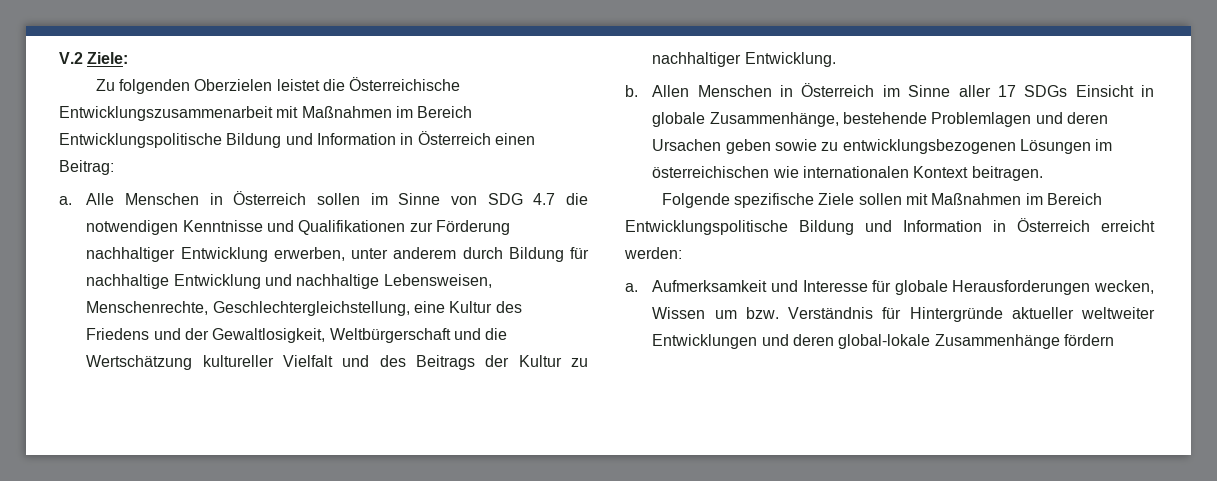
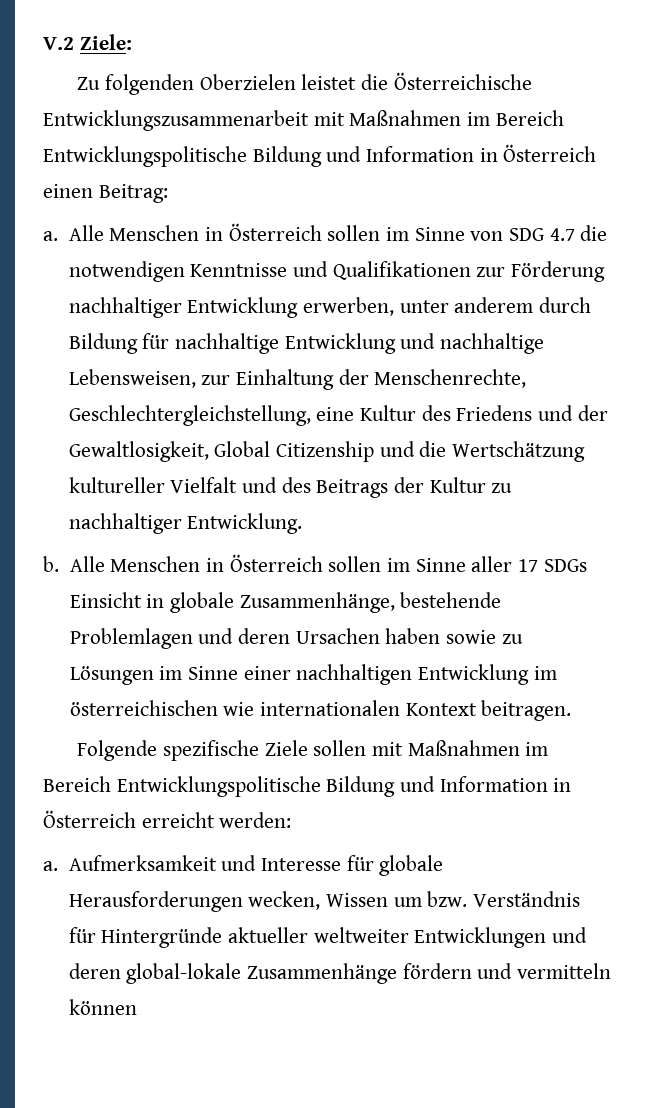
- Alle Menschen in Österreich sollen im Sinne von SDG 4.7 die notwendigen Kenntnisse und Qualifikationen zur Förderung nachhaltiger Entwicklung erwerben, unter anderem durch Bildung für nachhaltige Entwicklung und nachhaltige Lebensweisen, Menschenrechte, Geschlechtergleichstellung, eine Kultur des Friedens und der Gewaltlosigkeit, Weltbürgerschaft und die Wertschätzung kultureller Vielfalt und des Beitrags der Kultur zu nachhaltiger Entwicklung.
+ Alle Menschen in Österreich sollen im Sinne von SDG 4.7 die notwendigen Kenntnisse und Qualifikationen zur Förderung nachhaltiger Entwicklung erwerben, unter anderem durch Bildung für nachhaltige Entwicklung und nachhaltige Lebensweisen, zur Einhaltung der Menschenrechte, Geschlechtergleichstellung, eine Kultur des Friedens und der Gewaltlosigkeit, Global Citizenship und die Wertschätzung kultureller Vielfalt und des Beitrags der Kultur zu nachhaltiger Entwicklung.
- Allen Menschen in Österreich im Sinne aller 17 SDGs Einsicht in globale Zusammenhänge, bestehende Problemlagen und deren Ursachen geben sowie zu entwicklungsbezogenen Lösungen im österreichischen wie internationalen Kontext beitragen.
+ Alle Menschen in Österreich sollen im Sinne aller 17 SDGs Einsicht in globale Zusammenhänge, bestehende Problemlagen und deren Ursachen haben sowie zu Lösungen im Sinne einer nachhaltigen Entwicklung im österreichischen wie internationalen Kontext beitragen.
- Aufmerksamkeit und Interesse für globale Herausforderungen wecken, Wissen um bzw. Verständnis für Hintergründe aktueller weltweiter Entwicklungen und deren global-lokale Zusammenhänge fördern
+ Aufmerksamkeit und Interesse für globale Herausforderungen wecken, Wissen um bzw. Verständnis für Hintergründe aktueller weltweiter Entwicklungen und deren global-lokale Zusammenhänge fördern und vermitteln können

